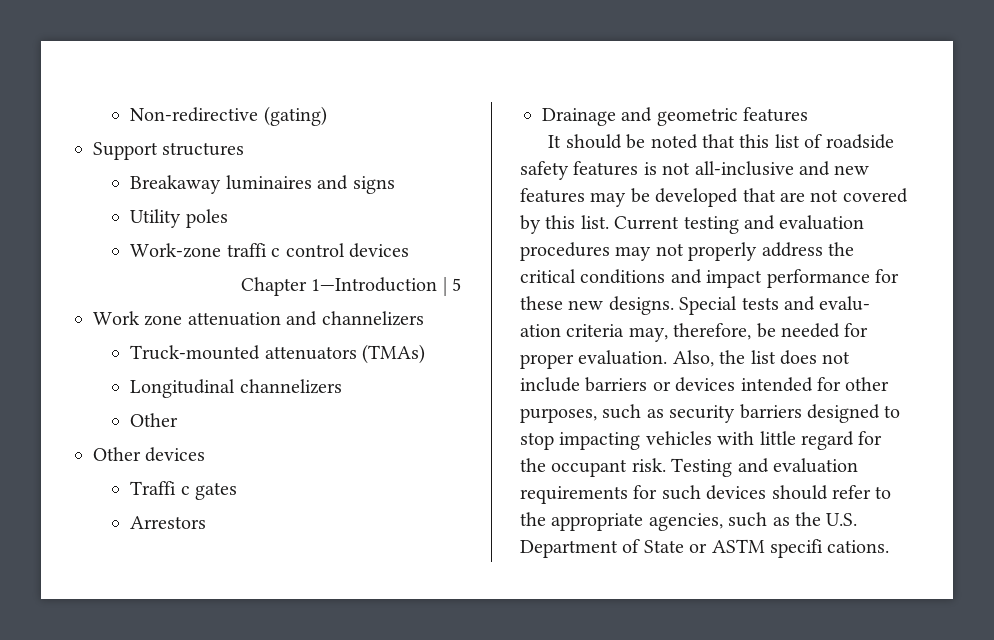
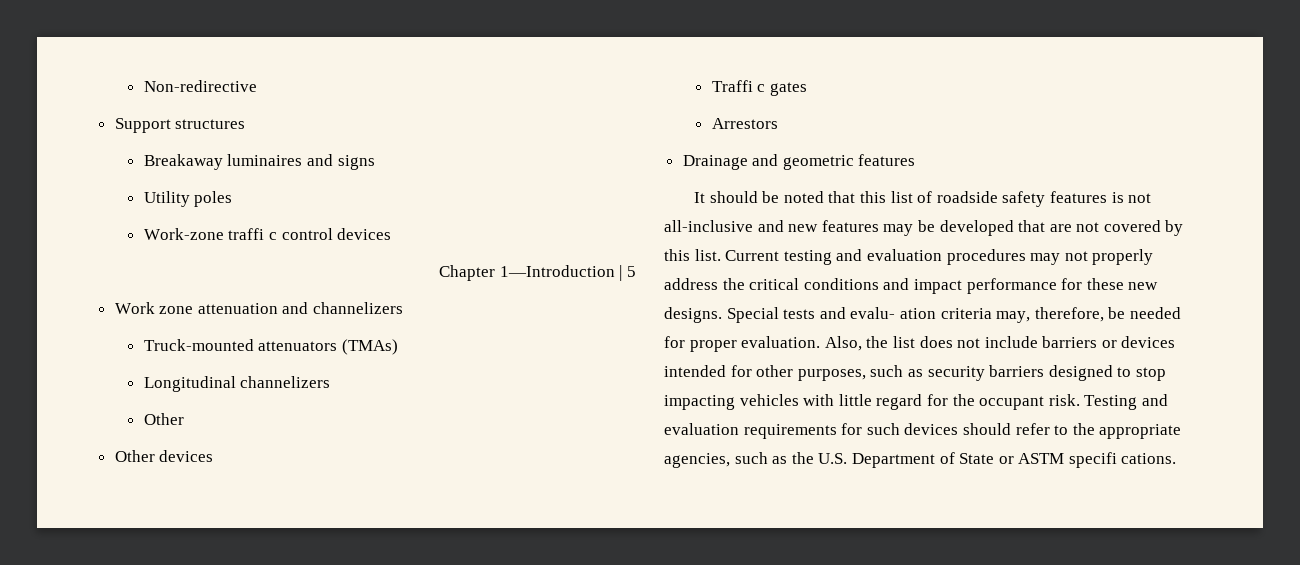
- Non-redirective (gating)
+ Non-redirective

